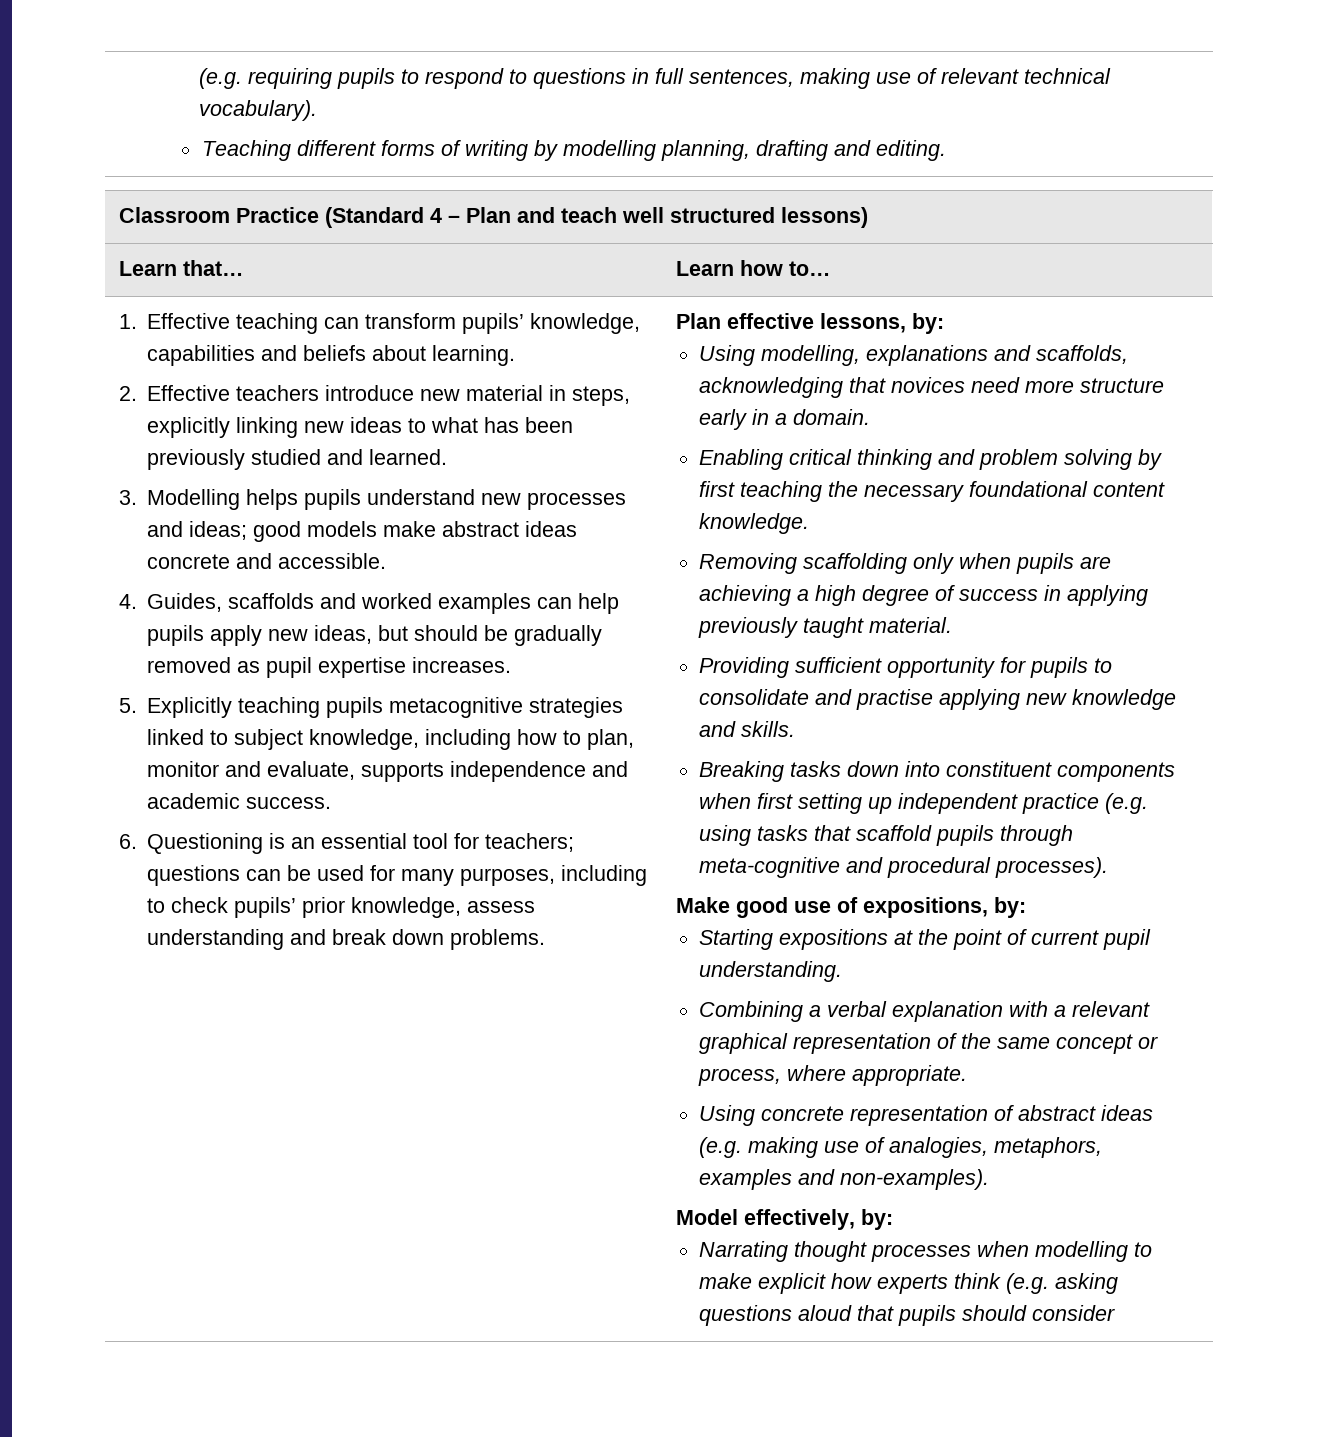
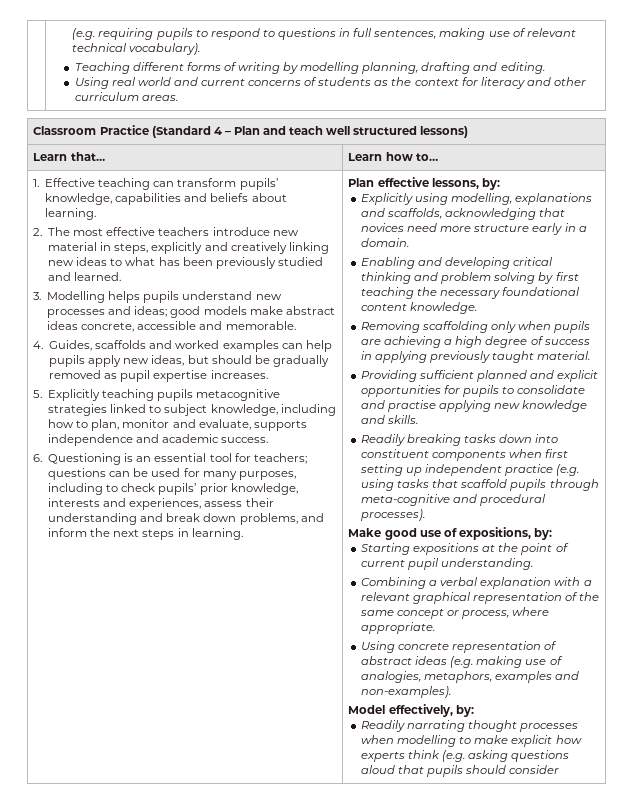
+ Using real world and current concerns of students as the context for literacy and other curriculum areas.
- 2. Effective teachers introduce new material in steps, explicitly linking new ideas to what has been previously studied and learned.
+ 2. The most effective teachers introduce new material in steps, explicitly and creatively linking new ideas to what has been previously studied and learned.
- 3. Modelling helps pupils understand new processes and ideas; good models make abstract ideas concrete and accessible.
+ 3. Modelling helps pupils understand new processes and ideas; good models make abstract ideas concrete, accessible and memorable.
- 6. Questioning is an essential tool for teachers; questions can be used for many purposes, including to check pupils’ prior knowledge, assess understanding and break down problems.
+ 6. Questioning is an essential tool for teachers; questions can be used for many purposes, including to check pupils’ prior knowledge, interests and experiences, assess their understanding and break down problems, and inform the next steps in learning.
- Using modelling, explanations and scaffolds, acknowledging that novices need more structure early in a domain.
+ Explicitly using modelling, explanations and scaffolds, acknowledging that novices need more structure early in a domain.
- Enabling critical thinking and problem solving by first teaching the necessary foundational content knowledge.
+ Enabling and developing critical thinking and problem solving by first teaching the necessary foundational content knowledge.
- Providing sufficient opportunity for pupils to consolidate and practise applying new knowledge and skills.
+ Providing sufficient planned and explicit opportunities for pupils to consolidate and practise applying new knowledge and skills.
- Breaking tasks down into constituent components when first setting up independent practice (e.g. using tasks that scaffold pupils through meta-cognitive and procedural processes).
+ Readily breaking tasks down into constituent components when first setting up independent practice (e.g. using tasks that scaffold pupils through meta-cognitive and procedural processes).
- Narrating thought processes when modelling to make explicit how experts think (e.g. asking questions aloud that pupils should consider
+ Readily narrating thought processes when modelling to make explicit how experts think (e.g. asking questions aloud that pupils should consider

